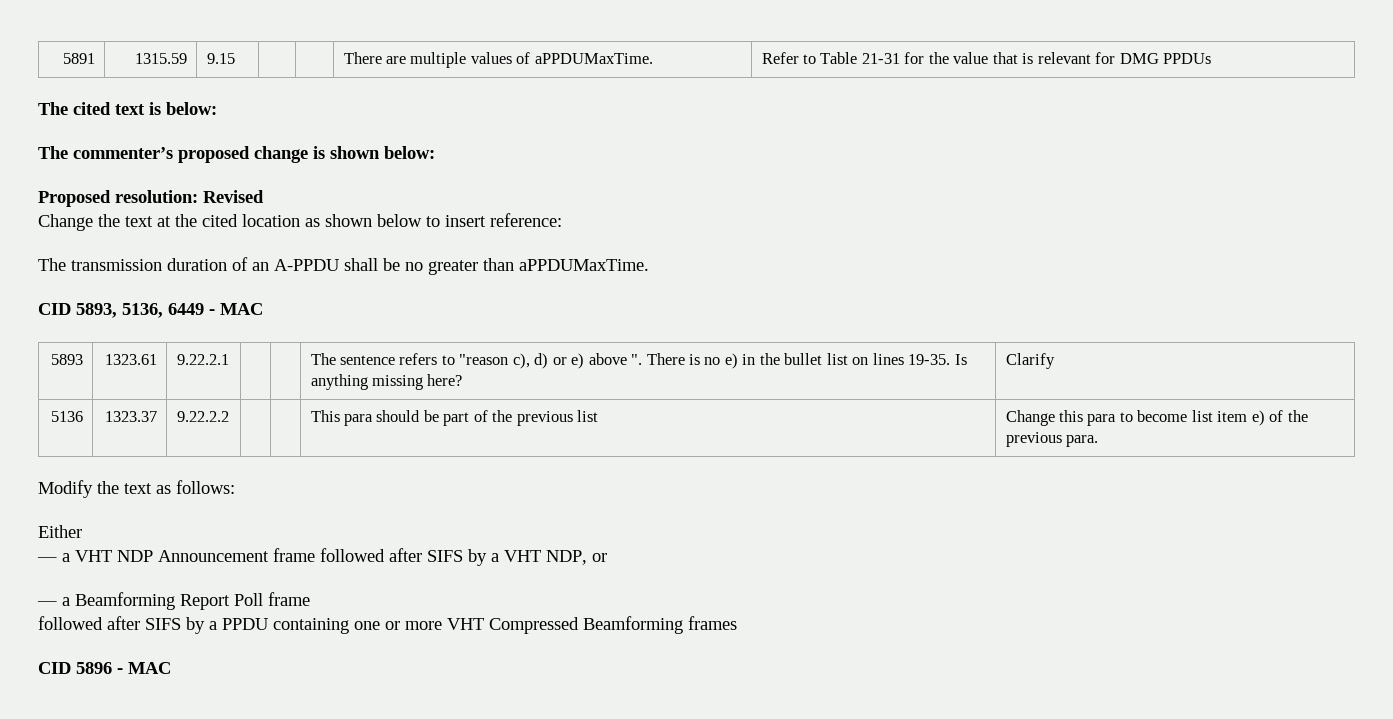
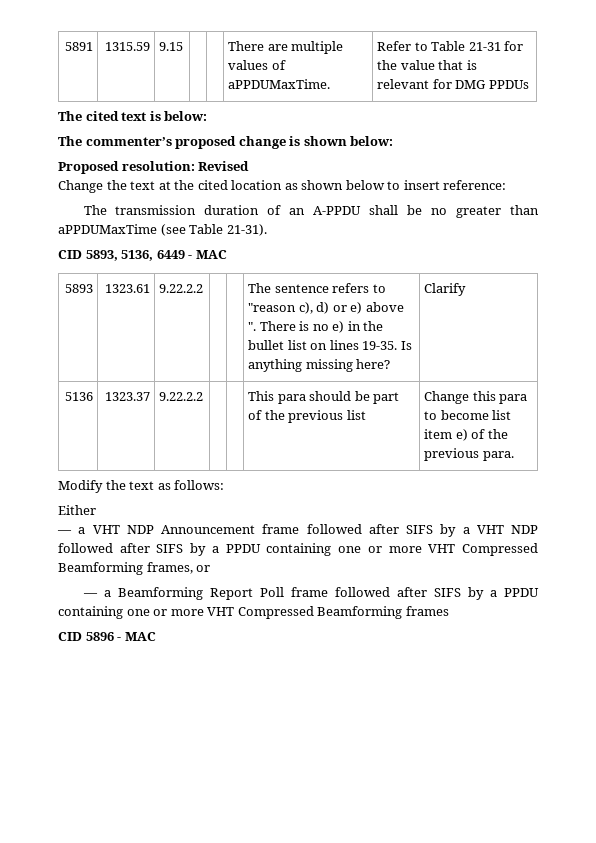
- The transmission duration of an A-PPDU shall be no greater than aPPDUMaxTime.
+ The transmission duration of an A-PPDU shall be no greater than aPPDUMaxTime (see Table 21-31).
- 5893 | 1323.61 | 9.22.2.1 | | | The sentence refers to "reason c), d) or e) above ". There is no e) in the bullet list on lines 19-35. Is anything missing here? | Clarify
+ 5893 | 1323.61 | 9.22.2.2 | | | The sentence refers to "reason c), d) or e) above ". There is no e) in the bullet list on lines 19-35. Is anything missing here? | Clarify
- — a VHT NDP Announcement frame followed after SIFS by a VHT NDP, or
+ — a VHT NDP Announcement frame followed after SIFS by a VHT NDP followed after SIFS by a PPDU containing one or more VHT Compressed Beamforming frames, or
- — a Beamforming Report Poll frame
- followed after SIFS by a PPDU containing one or more VHT Compressed Beamforming frames
+ — a Beamforming Report Poll frame followed after SIFS by a PPDU containing one or more VHT Compressed Beamforming frames

